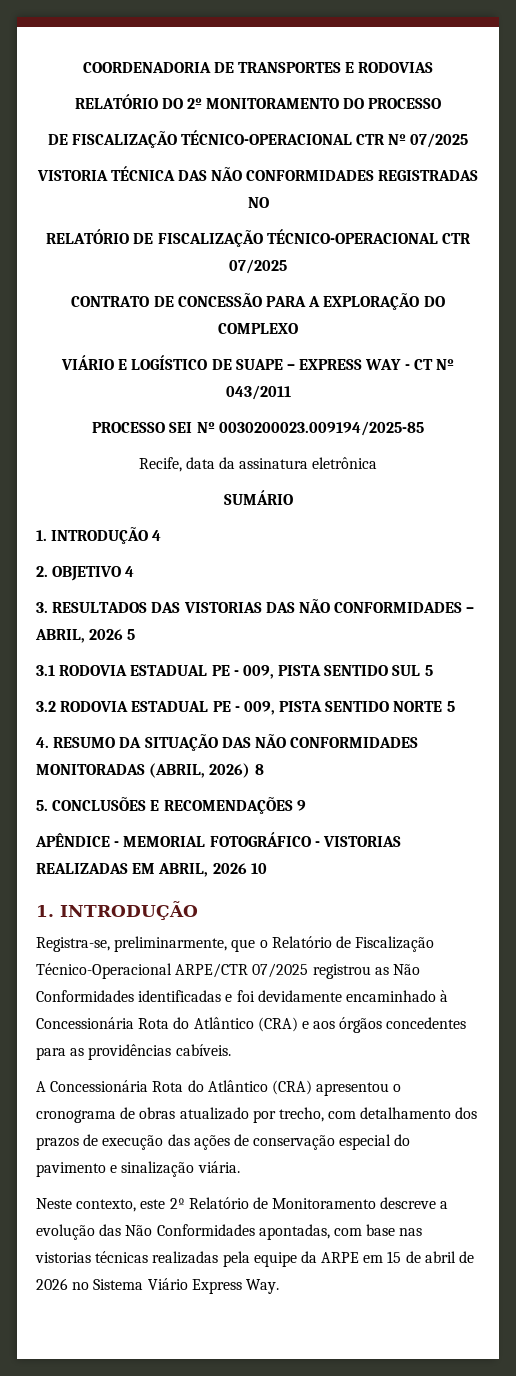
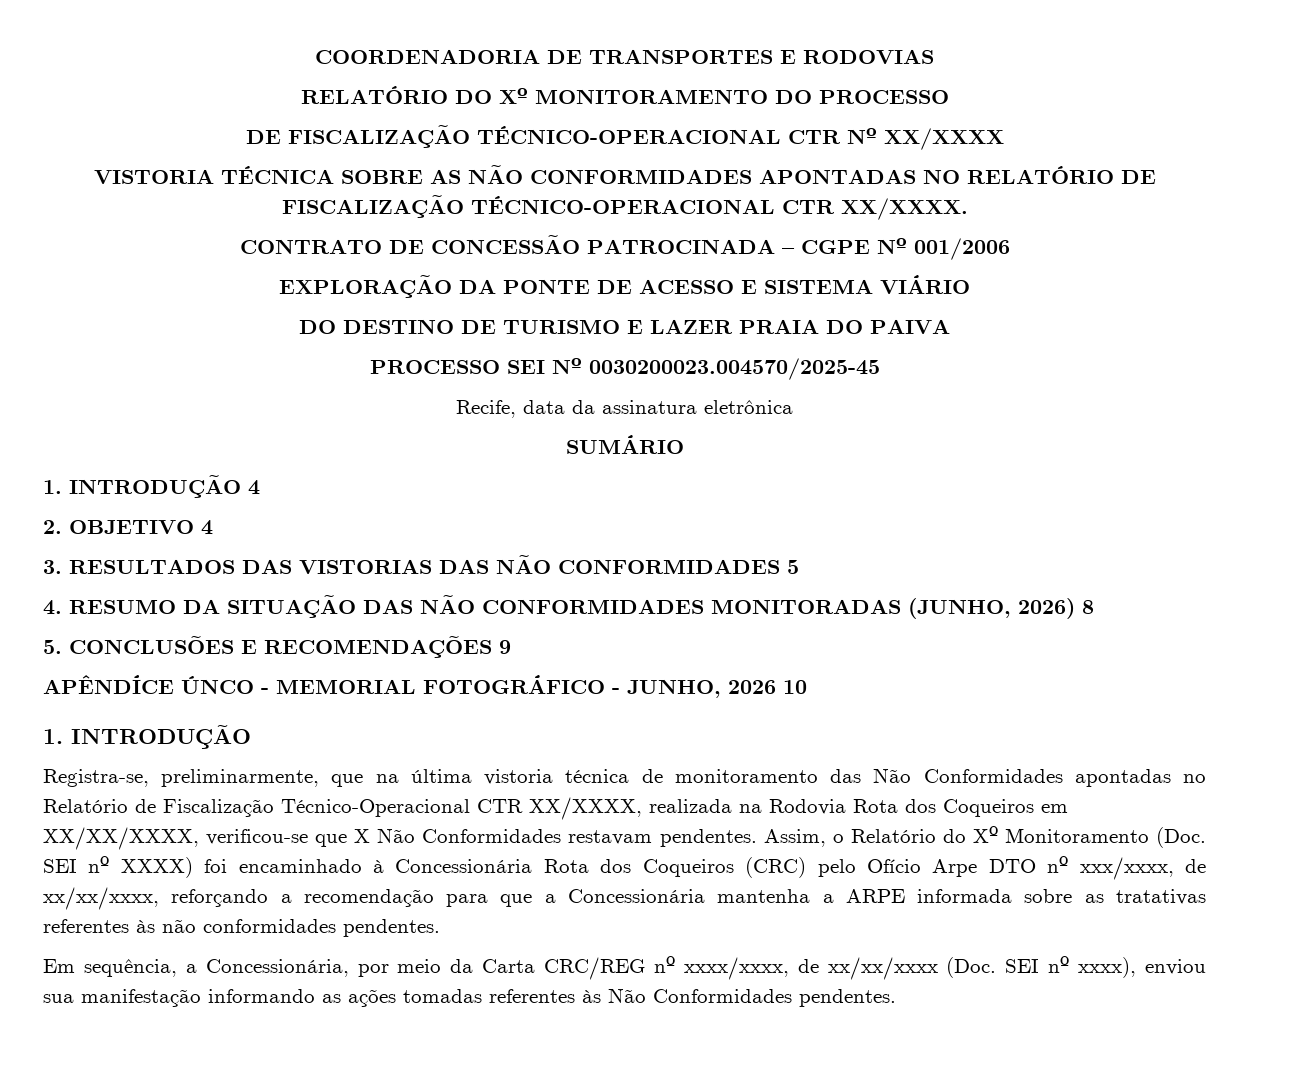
- RELATÓRIO DO 2º MONITORAMENTO DO PROCESSO
+ RELATÓRIO DO Xº MONITORAMENTO DO PROCESSO
- DE FISCALIZAÇÃO TÉCNICO-OPERACIONAL CTR Nº 07/2025
+ DE FISCALIZAÇÃO TÉCNICO-OPERACIONAL CTR Nº XX/XXXX
- VISTORIA TÉCNICA DAS NÃO CONFORMIDADES REGISTRADAS NO
- RELATÓRIO DE FISCALIZAÇÃO TÉCNICO-OPERACIONAL CTR 07/2025
+ VISTORIA TÉCNICA SOBRE AS NÃO CONFORMIDADES APONTADAS NO RELATÓRIO DE FISCALIZAÇÃO TÉCNICO-OPERACIONAL CTR XX/XXXX.
- CONTRATO DE CONCESSÃO PARA A EXPLORAÇÃO DO COMPLEXO
- VIÁRIO E LOGÍSTICO DE SUAPE – EXPRESS WAY - CT Nº 043/2011
+ CONTRATO DE CONCESSÃO PATROCINADA – CGPE Nº 001/2006
+ EXPLORAÇÃO DA PONTE DE ACESSO E SISTEMA VIÁRIO
+ DO DESTINO DE TURISMO E LAZER PRAIA DO PAIVA
- PROCESSO SEI Nº 0030200023.009194/2025-85
+ PROCESSO SEI Nº 0030200023.004570/2025-45
- 3. RESULTADOS DAS VISTORIAS DAS NÃO CONFORMIDADES – ABRIL, 2026 5
- 3.1 RODOVIA ESTADUAL PE - 009, PISTA SENTIDO SUL 5
- 3.2 RODOVIA ESTADUAL PE - 009, PISTA SENTIDO NORTE 5
+ 3. RESULTADOS DAS VISTORIAS DAS NÃO CONFORMIDADES 5
- 4. RESUMO DA SITUAÇÃO DAS NÃO CONFORMIDADES MONITORADAS (ABRIL, 2026) 8
+ 4. RESUMO DA SITUAÇÃO DAS NÃO CONFORMIDADES MONITORADAS (JUNHO, 2026) 8
- APÊNDICE - MEMORIAL FOTOGRÁFICO - VISTORIAS REALIZADAS EM ABRIL, 2026 10
+ APÊNDÍCE ÚNCO - MEMORIAL FOTOGRÁFICO - JUNHO, 2026 10
- Registra-se, preliminarmente, que o Relatório de Fiscalização Técnico-Operacional ARPE/CTR 07/2025 registrou as Não Conformidades identificadas e foi devidamente encaminhado à Concessionária Rota do Atlântico (CRA) e aos órgãos concedentes para as providências cabíveis.
- A Concessionária Rota do Atlântico (CRA) apresentou o cronograma de obras atualizado por trecho, com detalhamento dos prazos de execução das ações de conservação especial do pavimento e sinalização viária.
- Neste contexto, este 2º Relatório de Monitoramento descreve a evolução das Não Conformidades apontadas, com base nas vistorias técnicas realizadas pela equipe da ARPE em 15 de abril de 2026 no Sistema Viário Express Way.
+ Registra-se, preliminarmente, que na última vistoria técnica de monitoramento das Não Conformidades apontadas no Relatório de Fiscalização Técnico-Operacional CTR XX/XXXX, realizada na Rodovia Rota dos Coqueiros em XX/XX/XXXX, verificou-se que X Não Conformidades restavam pendentes. Assim, o Relatório do Xº Monitoramento (Doc. SEI nº XXXX) foi encaminhado à Concessionária Rota dos Coqueiros (CRC) pelo Ofício Arpe DTO nº xxx/xxxx, de xx/xx/xxxx, reforçando a recomendação para que a Concessionária mantenha a ARPE informada sobre as tratativas referentes às não conformidades pendentes.
+ Em sequência, a Concessionária, por meio da Carta CRC/REG nº xxxx/xxxx, de xx/xx/xxxx (Doc. SEI nº xxxx), enviou sua manifestação informando as ações tomadas referentes às Não Conformidades pendentes.

